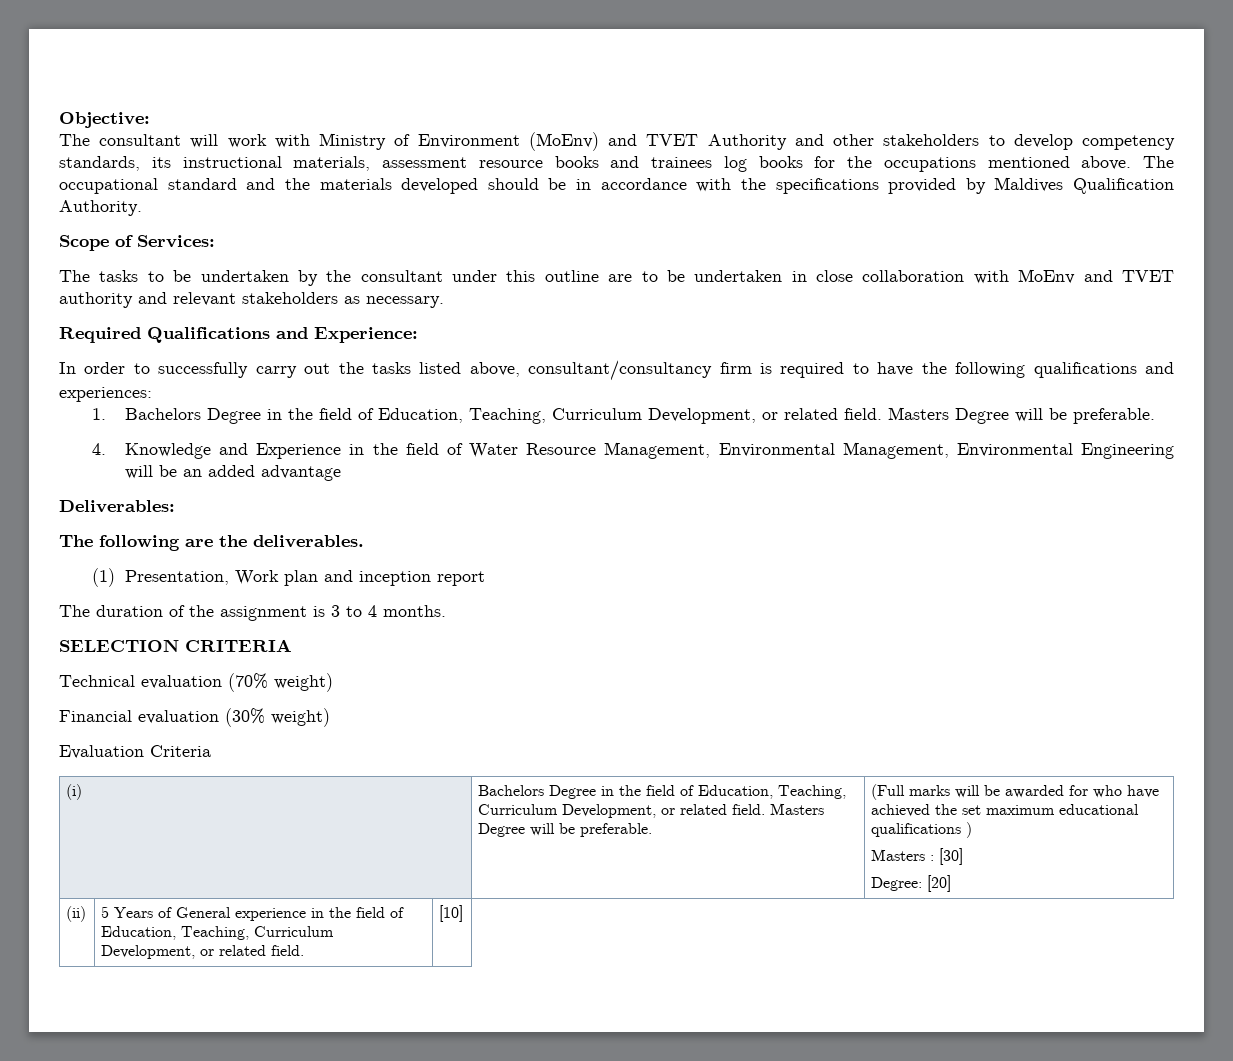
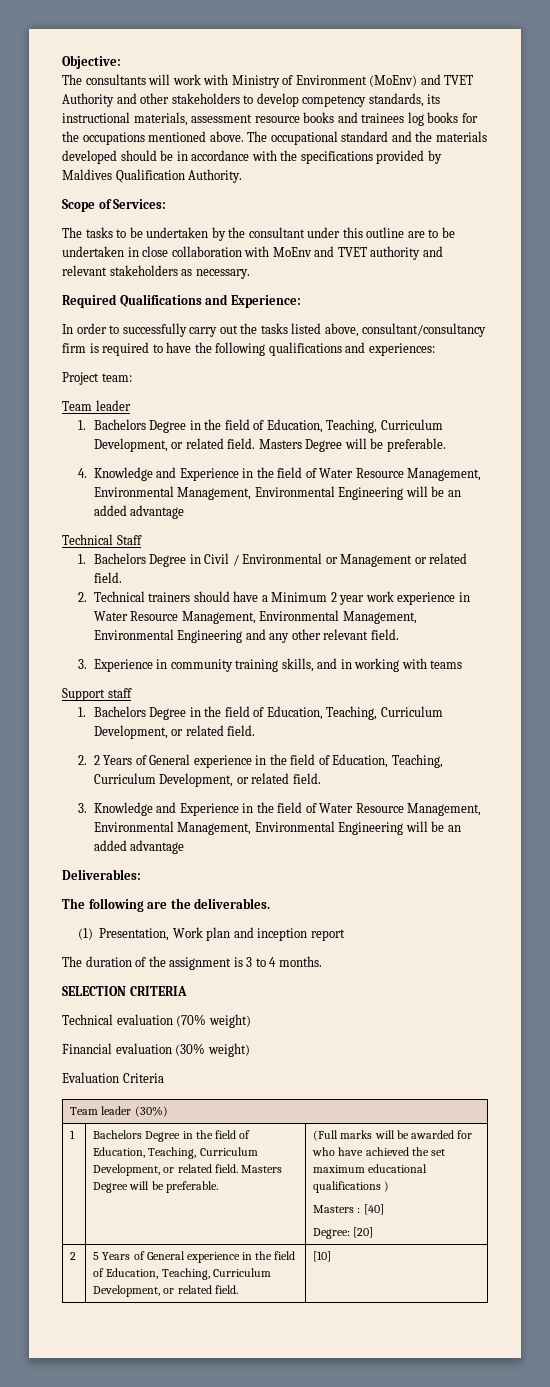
- The consultant will work with Ministry of Environment (MoEnv) and TVET Authority and other stakeholders to develop competency standards, its instructional materials, assessment resource books and trainees log books for the occupations mentioned above.
+ The consultants will work with Ministry of Environment (MoEnv) and TVET Authority and other stakeholders to develop competency standards, its instructional materials, assessment resource books and trainees log books for the occupations mentioned above.
+ Project team:
+ Team leader
+ Technical Staff
+ 1. Bachelors Degree in Civil / Environmental or Management or related field.
+ 2. Technical trainers should have a Minimum 2 year work experience in Water Resource Management, Environmental Management, Environmental Engineering and any other relevant field.
+ 3. Experience in community training skills, and in working with teams
+ Support staff
+ 1. Bachelors Degree in the field of Education, Teaching, Curriculum Development, or related field.
+ 2. 2 Years of General experience in the field of Education, Teaching, Curriculum Development, or related field.
+ 3. Knowledge and Experience in the field of Water Resource Management, Environmental Management, Environmental Engineering will be an added advantage
- (i) | Bachelors Degree in the field of Education, Teaching, Curriculum Development, or related field. Masters Degree will be preferable. | (Full marks will be awarded for who have achieved the set maximum educational qualifications )
- Masters : [30]
+ Team leader (30%)
+ 1 | Bachelors Degree in the field of Education, Teaching, Curriculum Development, or related field. Masters Degree will be preferable. | (Full marks will be awarded for who have achieved the set maximum educational qualifications )
+ Masters : [40]
- (ii) | 5 Years of General experience in the field of Education, Teaching, Curriculum Development, or related field. | [10]
+ 2 | 5 Years of General experience in the field of Education, Teaching, Curriculum Development, or related field. | [10]

